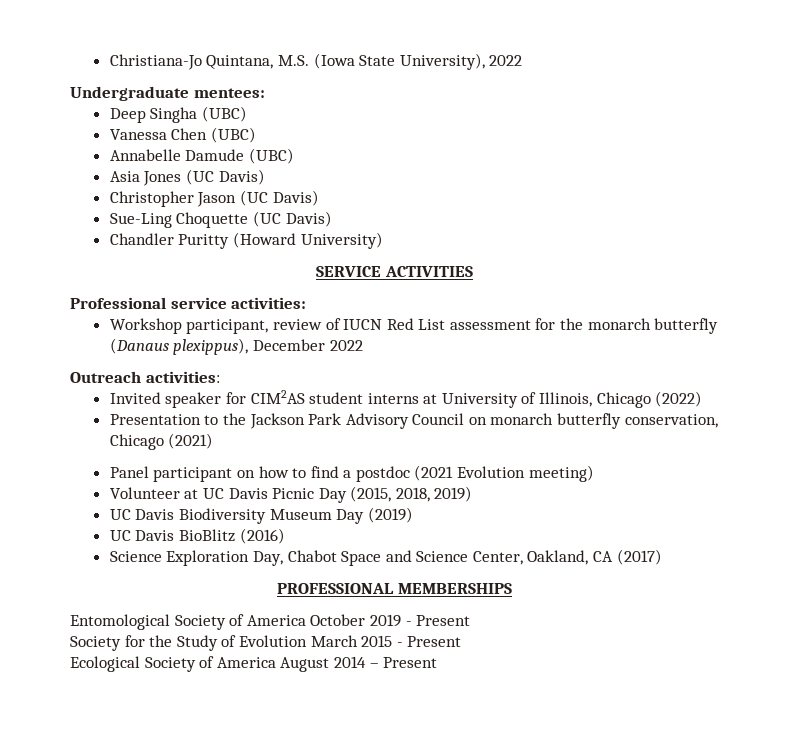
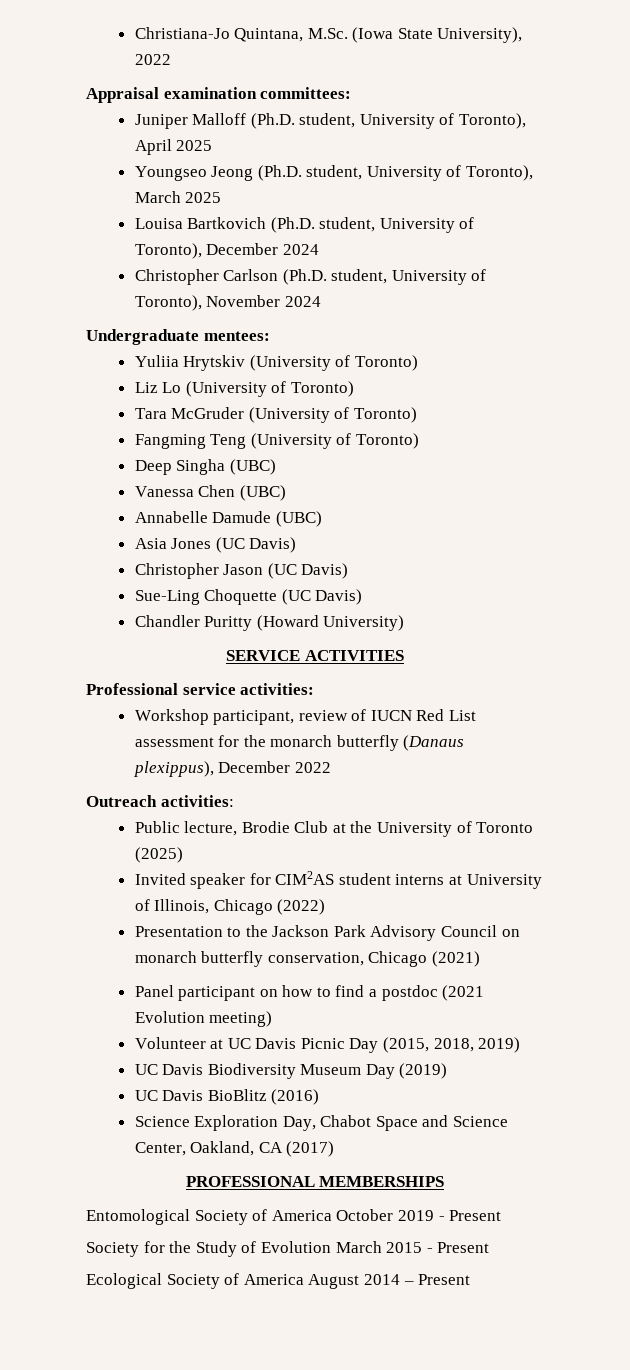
- Christiana-Jo Quintana, M.S. (Iowa State University), 2022
+ Christiana-Jo Quintana, M.Sc. (Iowa State University), 2022
+ Appraisal examination committees:
+ Juniper Malloff (Ph.D. student, University of Toronto), April 2025
+ Youngseo Jeong (Ph.D. student, University of Toronto), March 2025
+ Louisa Bartkovich (Ph.D. student, University of Toronto), December 2024
+ Christopher Carlson (Ph.D. student, University of Toronto), November 2024
  Undergraduate mentees:
+ Yuliia Hrytskiv (University of Toronto)
+ Liz Lo (University of Toronto)
+ Tara McGruder (University of Toronto)
+ Fangming Teng (University of Toronto)
+ Public lecture, Brodie Club at the University of Toronto (2025)

